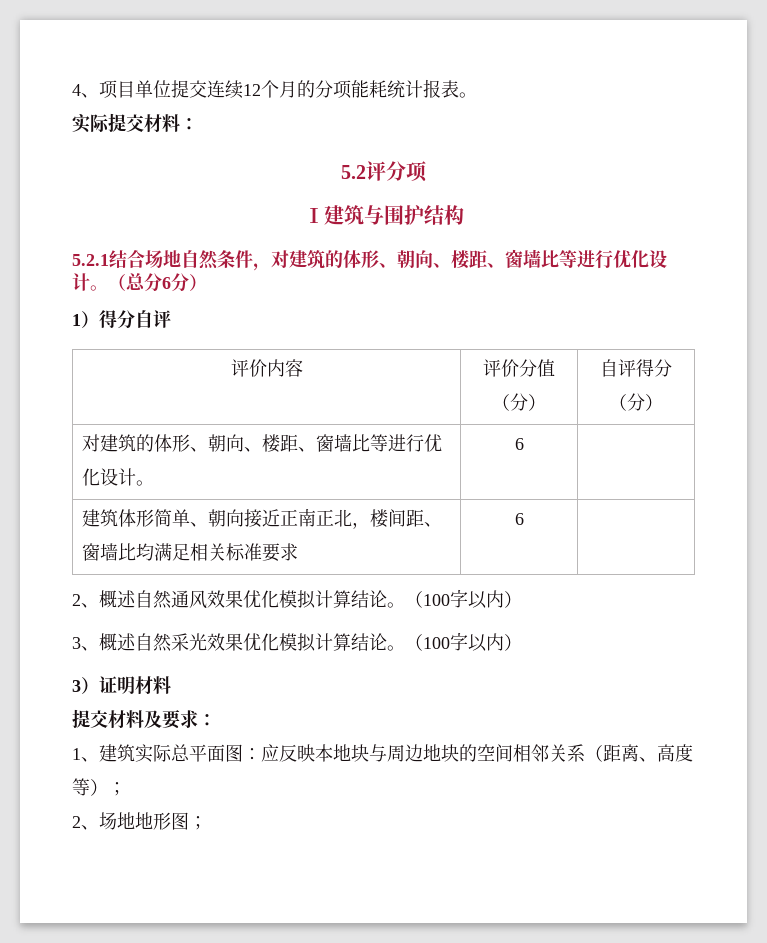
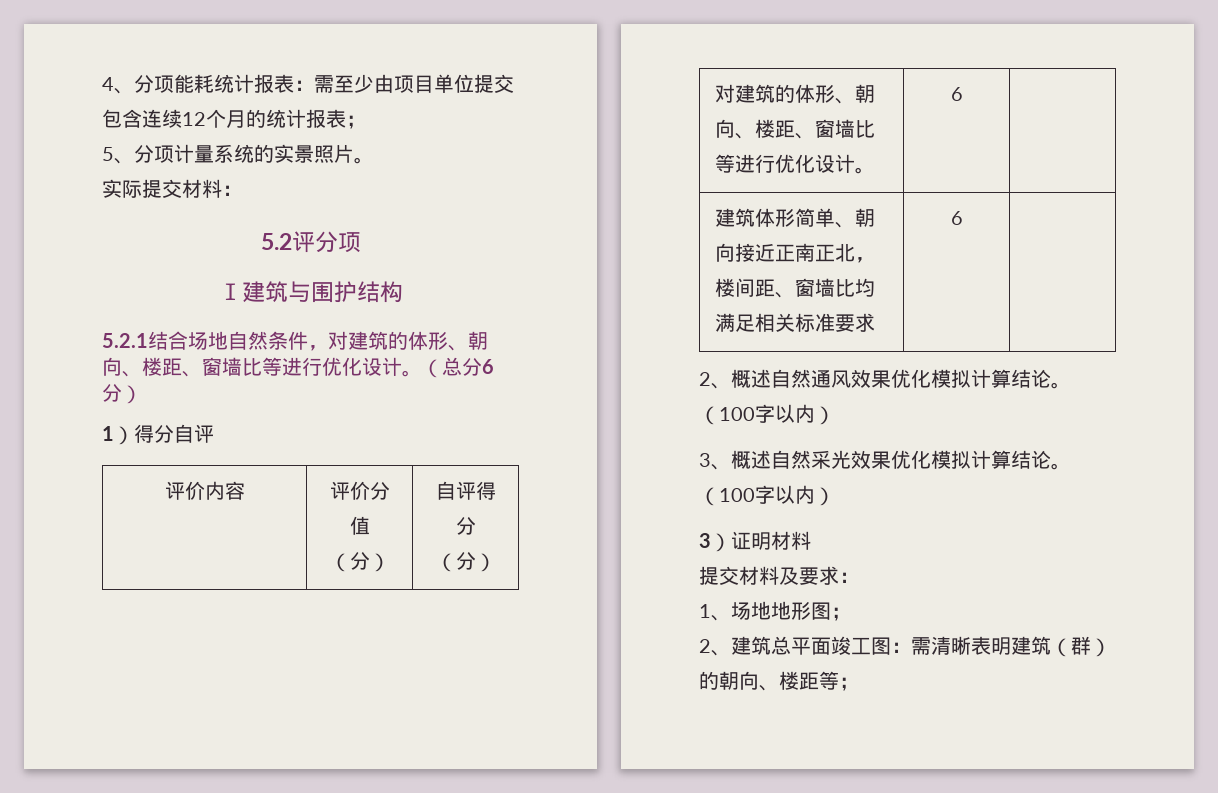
- 4、项目单位提交连续12个月的分项能耗统计报表。
+ 4、分项能耗统计报表：需至少由项目单位提交包含连续12个月的统计报表；
+ 5、分项计量系统的实景照片。
- 1、建筑实际总平面图：应反映本地块与周边地块的空间相邻关系（距离、高度等）；
- 2、场地地形图；
+ 1、场地地形图；
+ 2、建筑总平面竣工图：需清晰表明建筑（群）的朝向、楼距等；

